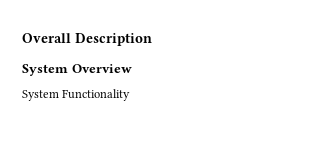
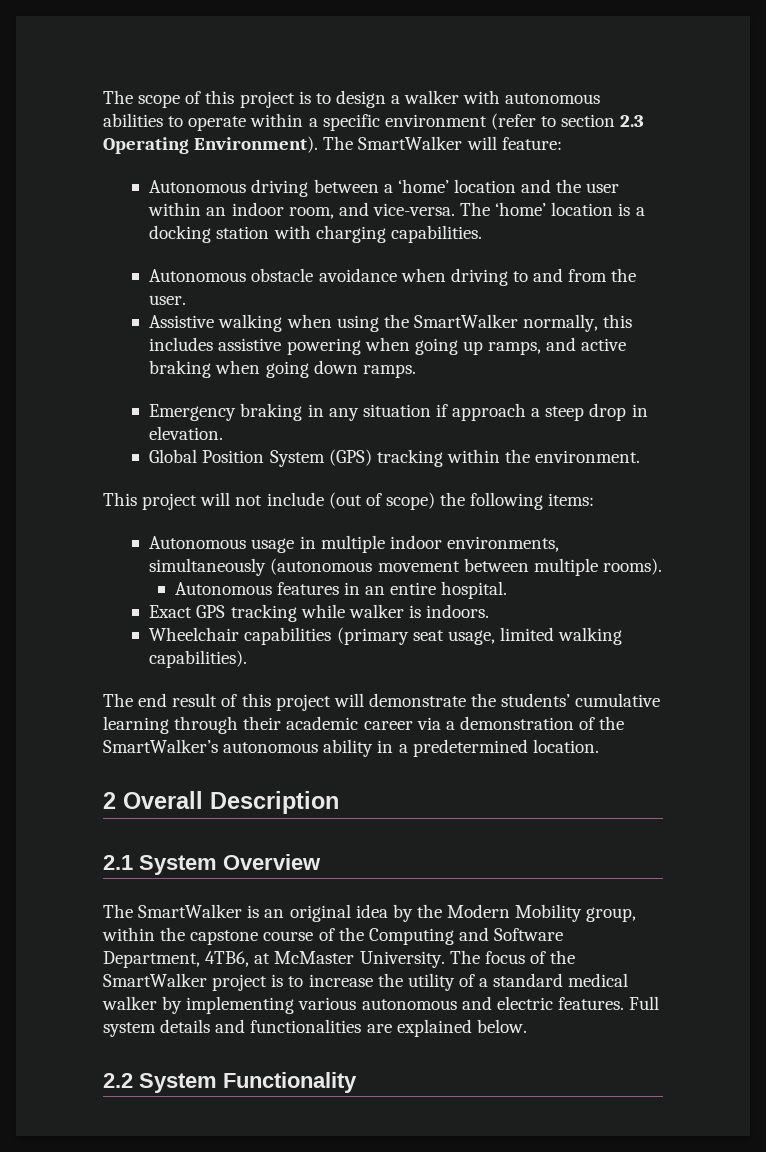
- Overall Description
+ The scope of this project is to design a walker with autonomous abilities to operate within a specific environment (refer to section 2.3 Operating Environment). The SmartWalker will feature:
+ Autonomous driving between a ‘home’ location and the user within an indoor room, and vice-versa. The ‘home’ location is a docking station with charging capabilities.
+ Autonomous obstacle avoidance when driving to and from the user.
+ Assistive walking when using the SmartWalker normally, this includes assistive powering when going up ramps, and active braking when going down ramps.
+ Emergency braking in any situation if approach a steep drop in elevation.
+ Global Position System (GPS) tracking within the environment.
+ This project will not include (out of scope) the following items:
+ Autonomous usage in multiple indoor environments, simultaneously (autonomous movement between multiple rooms).
+ Autonomous features in an entire hospital.
+ Exact GPS tracking while walker is indoors.
+ Wheelchair capabilities (primary seat usage, limited walking capabilities).
+ The end result of this project will demonstrate the students’ cumulative learning through their academic career via a demonstration of the SmartWalker’s autonomous ability in a predetermined location.
+ 2 Overall Description
- System Overview
+ 2.1 System Overview
- System Functionality
+ The SmartWalker is an original idea by the Modern Mobility group, within the capstone course of the Computing and Software Department, 4TB6, at McMaster University. The focus of the SmartWalker project is to increase the utility of a standard medical walker by implementing various autonomous and electric features. Full system details and functionalities are explained below.
+ 2.2 System Functionality

